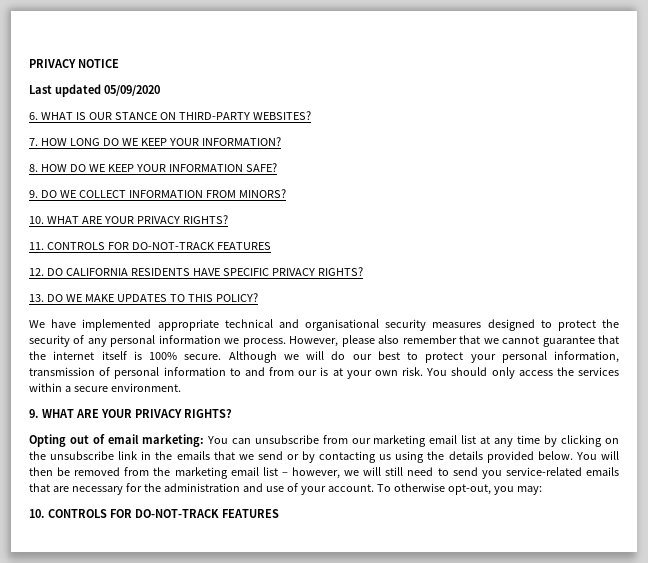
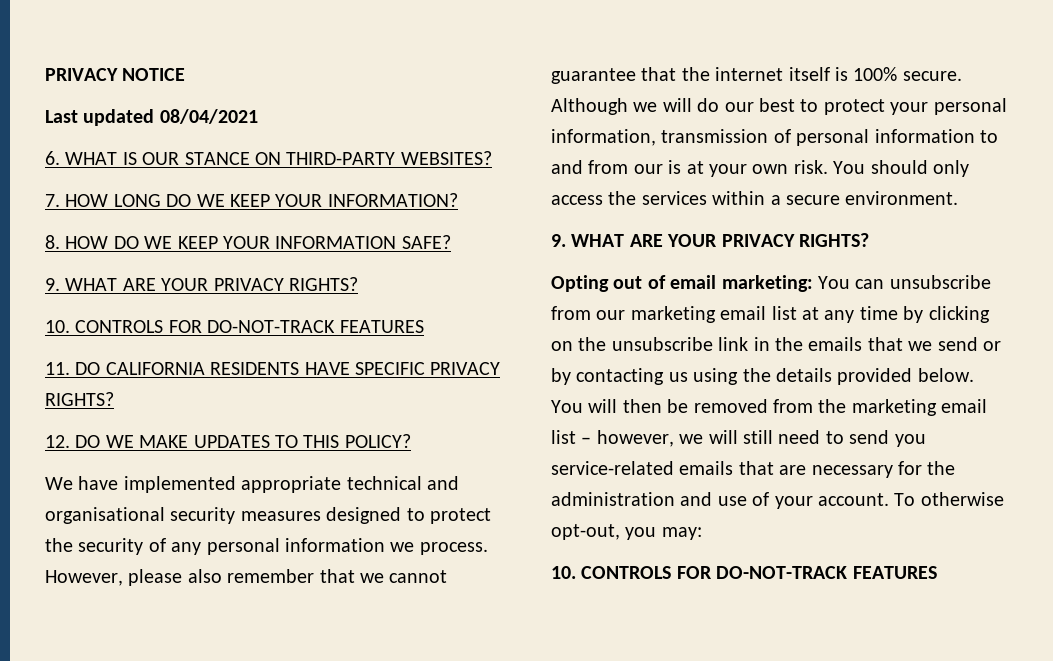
- Last updated 05/09/2020
+ Last updated 08/04/2021
  8. HOW DO WE KEEP YOUR INFORMATION SAFE?
- 9. DO WE COLLECT INFORMATION FROM MINORS?
- 10. WHAT ARE YOUR PRIVACY RIGHTS?
- 11. CONTROLS FOR DO-NOT-TRACK FEATURES
+ 9. WHAT ARE YOUR PRIVACY RIGHTS?
+ 10. CONTROLS FOR DO-NOT-TRACK FEATURES
- 12. DO CALIFORNIA RESIDENTS HAVE SPECIFIC PRIVACY RIGHTS?
+ 11. DO CALIFORNIA RESIDENTS HAVE SPECIFIC PRIVACY RIGHTS?
- 13. DO WE MAKE UPDATES TO THIS POLICY?
+ 12. DO WE MAKE UPDATES TO THIS POLICY?

